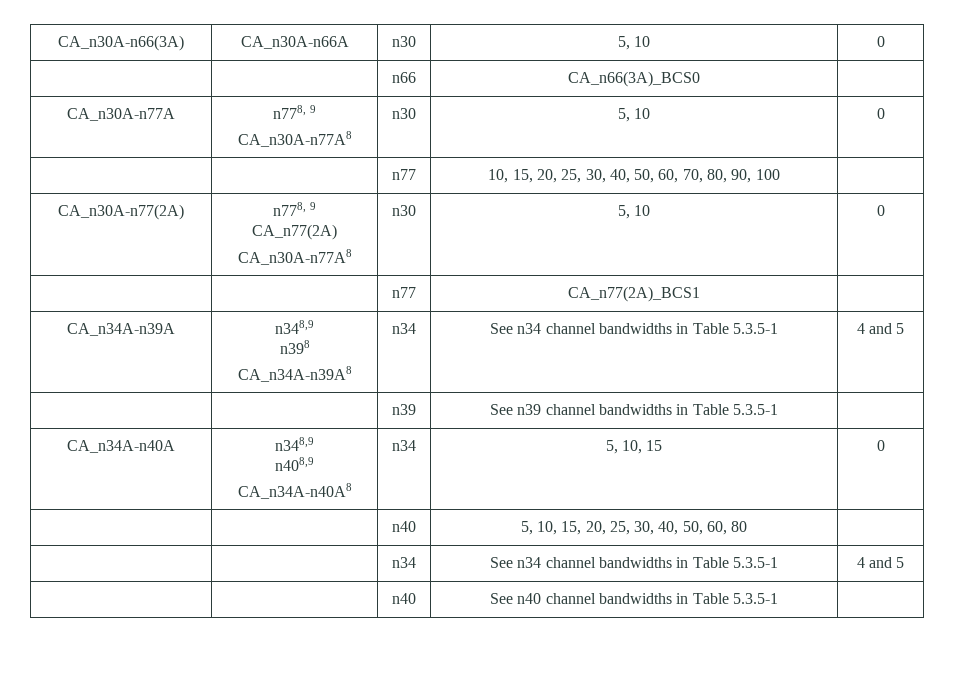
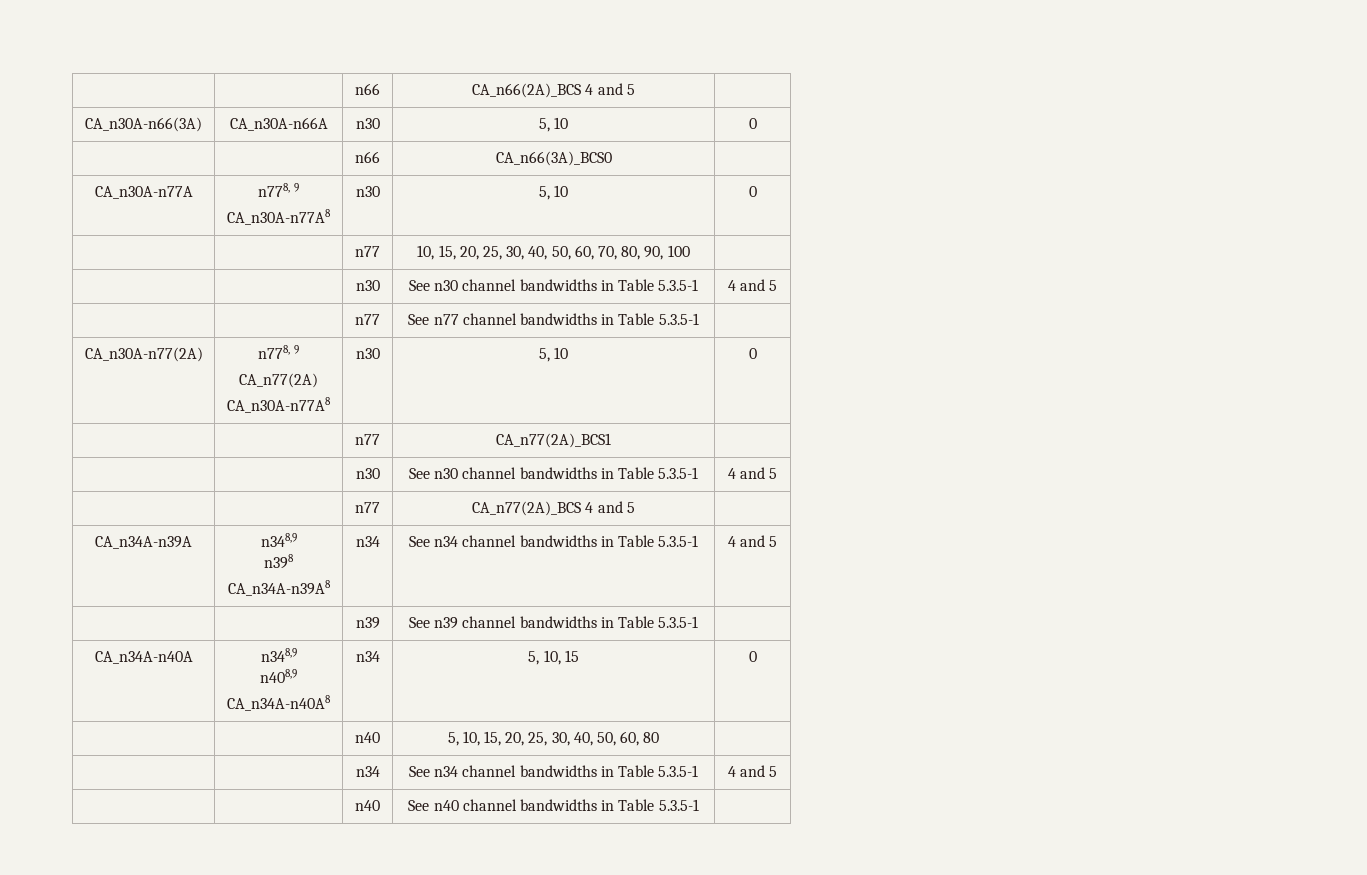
+ | | n66 | CA_n66(2A)_BCS 4 and 5 |
  | | n77 | 10, 15, 20, 25, 30, 40, 50, 60, 70, 80, 90, 100 |
+ | | n30 | See n30 channel bandwidths in Table 5.3.5-1 | 4 and 5
+ | | n77 | See n77 channel bandwidths in Table 5.3.5-1 |
  | | n77 | CA_n77(2A)_BCS1 |
+ | | n30 | See n30 channel bandwidths in Table 5.3.5-1 | 4 and 5
+ | | n77 | CA_n77(2A)_BCS 4 and 5 |

